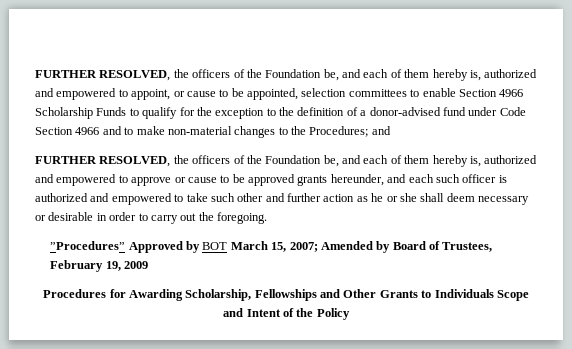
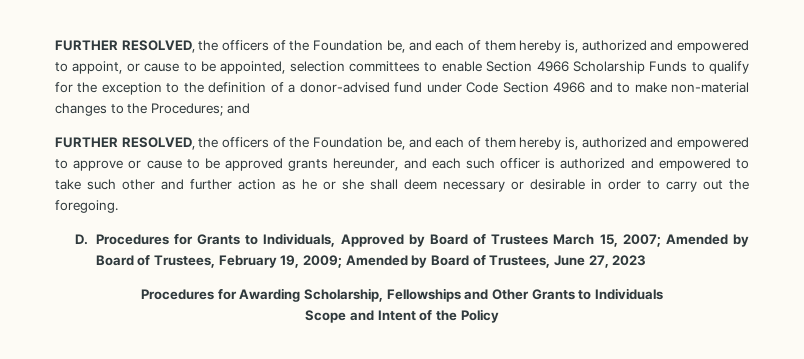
- ”Procedures” Approved by BOT March 15, 2007; Amended by Board of Trustees, February 19, 2009
+ D. Procedures for Grants to Individuals, Approved by Board of Trustees March 15, 2007; Amended by Board of Trustees, February 19, 2009; Amended by Board of Trustees, June 27, 2023
- Procedures for Awarding Scholarship, Fellowships and Other Grants to Individuals Scope and Intent of the Policy
+ Procedures for Awarding Scholarship, Fellowships and Other Grants to Individuals
+ Scope and Intent of the Policy

